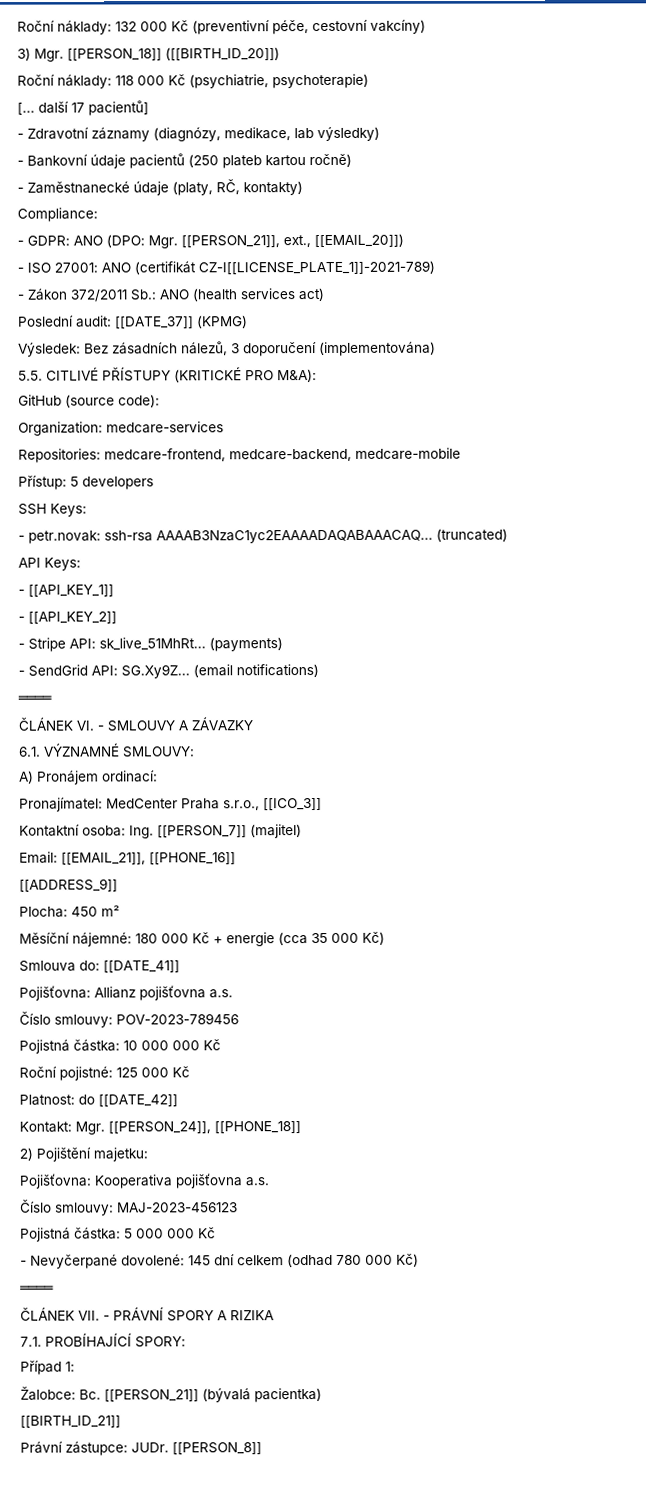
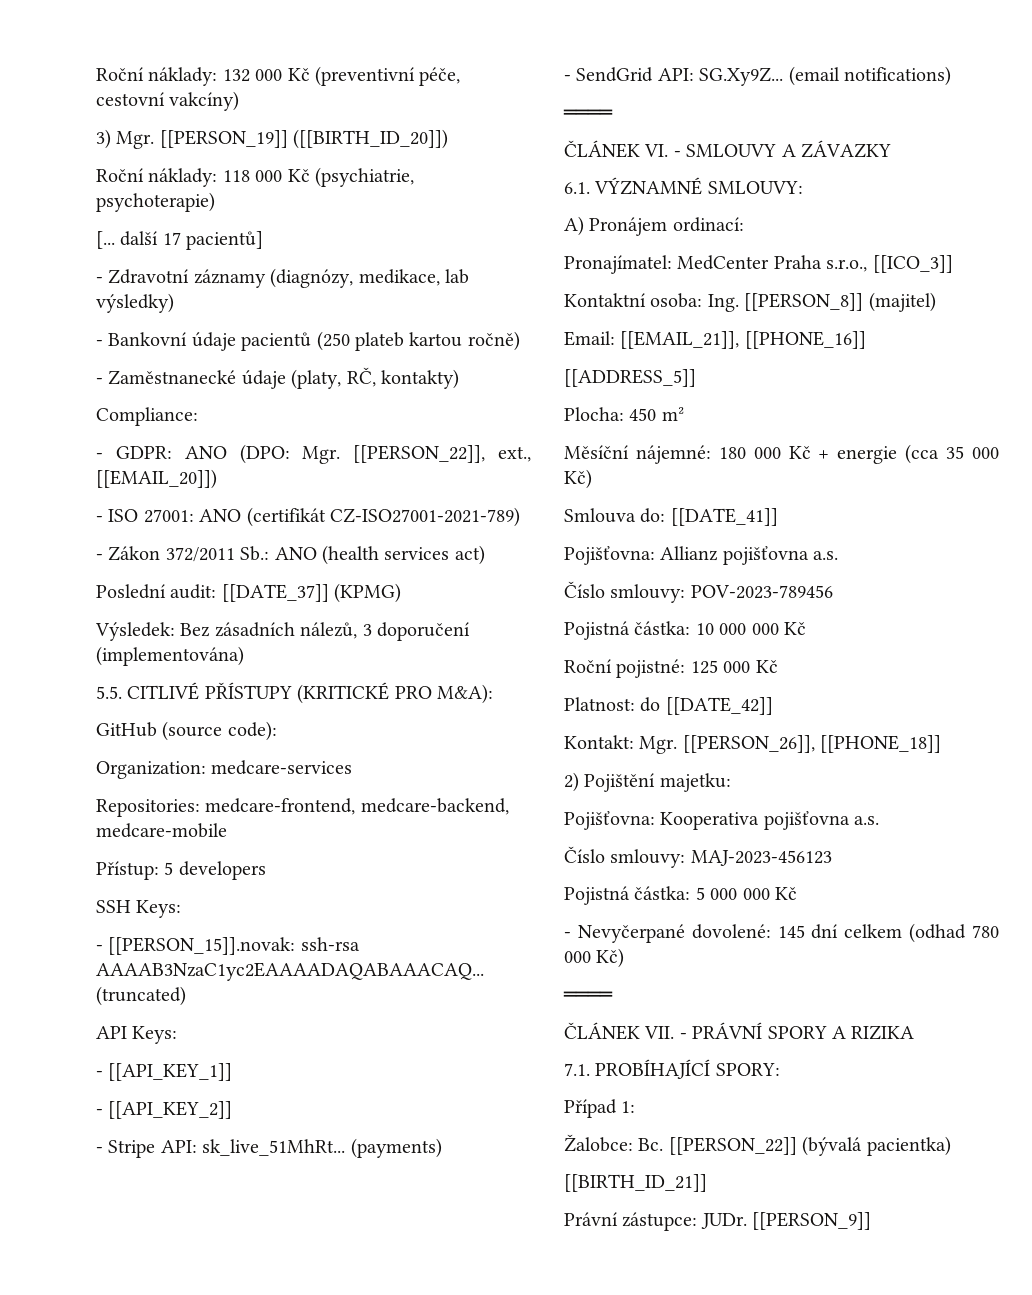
- 3) Mgr. [[PERSON_18]] ([[BIRTH_ID_20]])
+ 3) Mgr. [[PERSON_19]] ([[BIRTH_ID_20]])
- - GDPR: ANO (DPO: Mgr. [[PERSON_21]], ext., [[EMAIL_20]])
+ - GDPR: ANO (DPO: Mgr. [[PERSON_22]], ext., [[EMAIL_20]])
- - ISO 27001: ANO (certifikát CZ-I[[LICENSE_PLATE_1]]-2021-789)
+ - ISO 27001: ANO (certifikát CZ-ISO27001-2021-789)
- - petr.novak: ssh-rsa AAAAB3NzaC1yc2EAAAADAQABAAACAQ...
+ - [[PERSON_15]].novak: ssh-rsa AAAAB3NzaC1yc2EAAAADAQABAAACAQ...
- Kontaktní osoba: Ing. [[PERSON_7]] (majitel)
+ Kontaktní osoba: Ing. [[PERSON_8]] (majitel)
- [[ADDRESS_9]]
+ [[ADDRESS_5]]
- Kontakt: Mgr. [[PERSON_24]], [[PHONE_18]]
+ Kontakt: Mgr. [[PERSON_26]], [[PHONE_18]]
- Žalobce: Bc. [[PERSON_21]] (bývalá pacientka)
+ Žalobce: Bc. [[PERSON_22]] (bývalá pacientka)
- [[PERSON_8]]
+ [[PERSON_9]]

